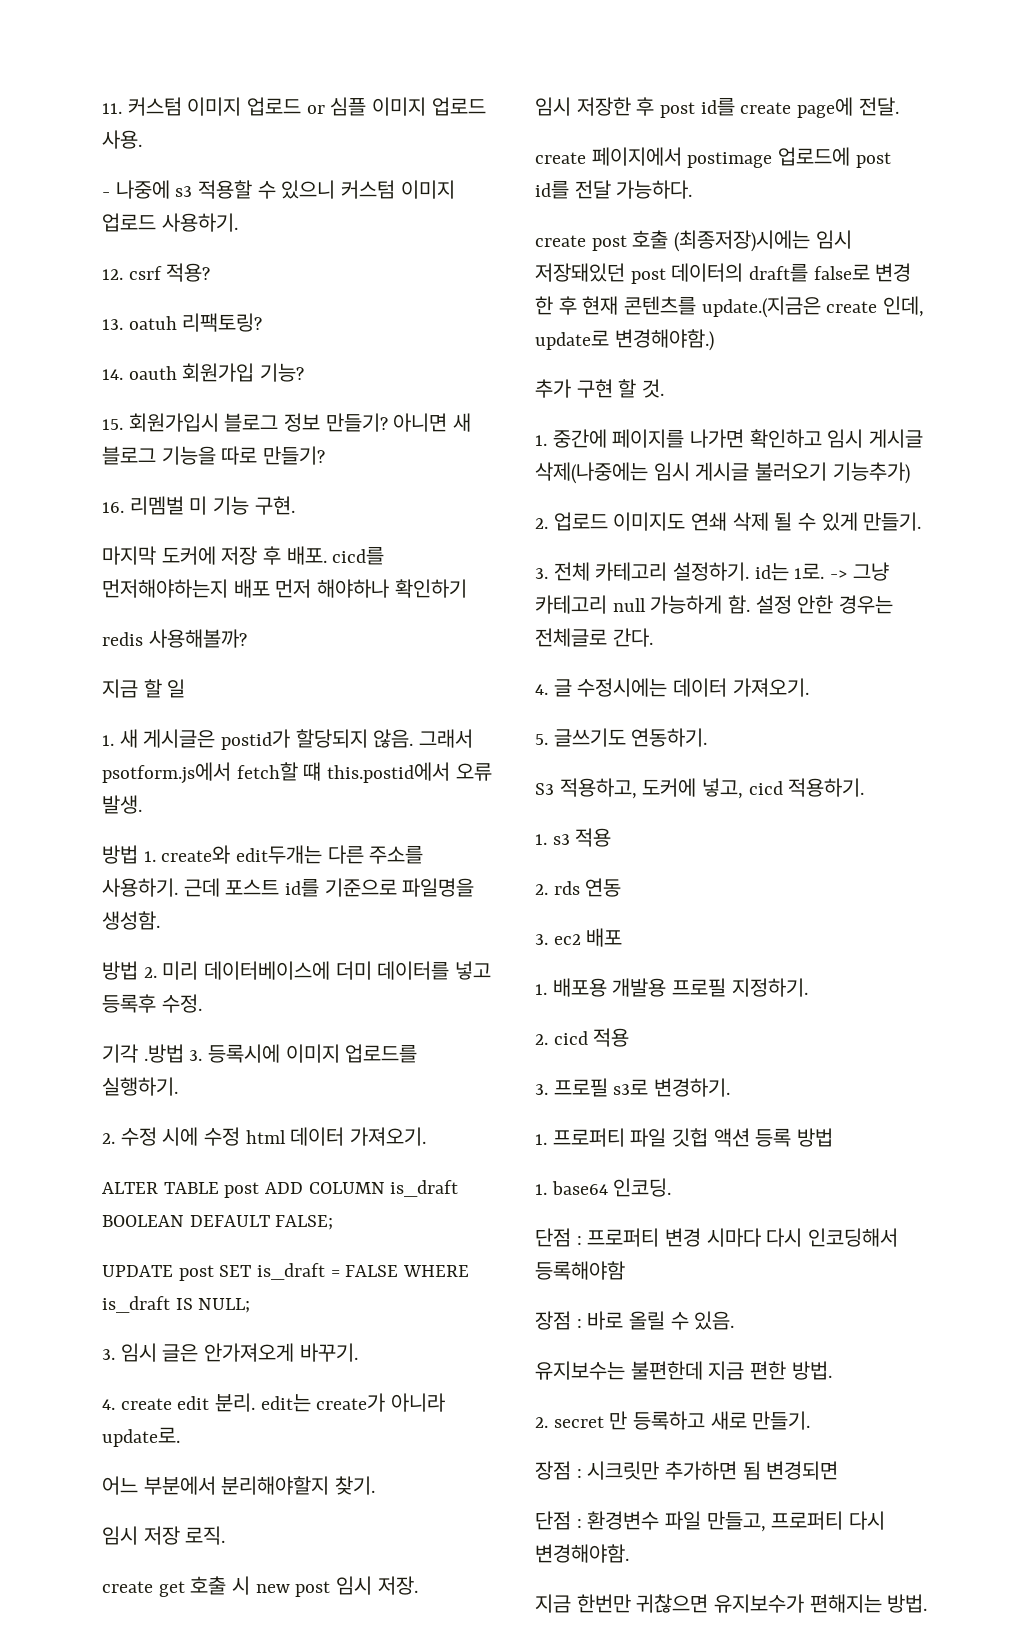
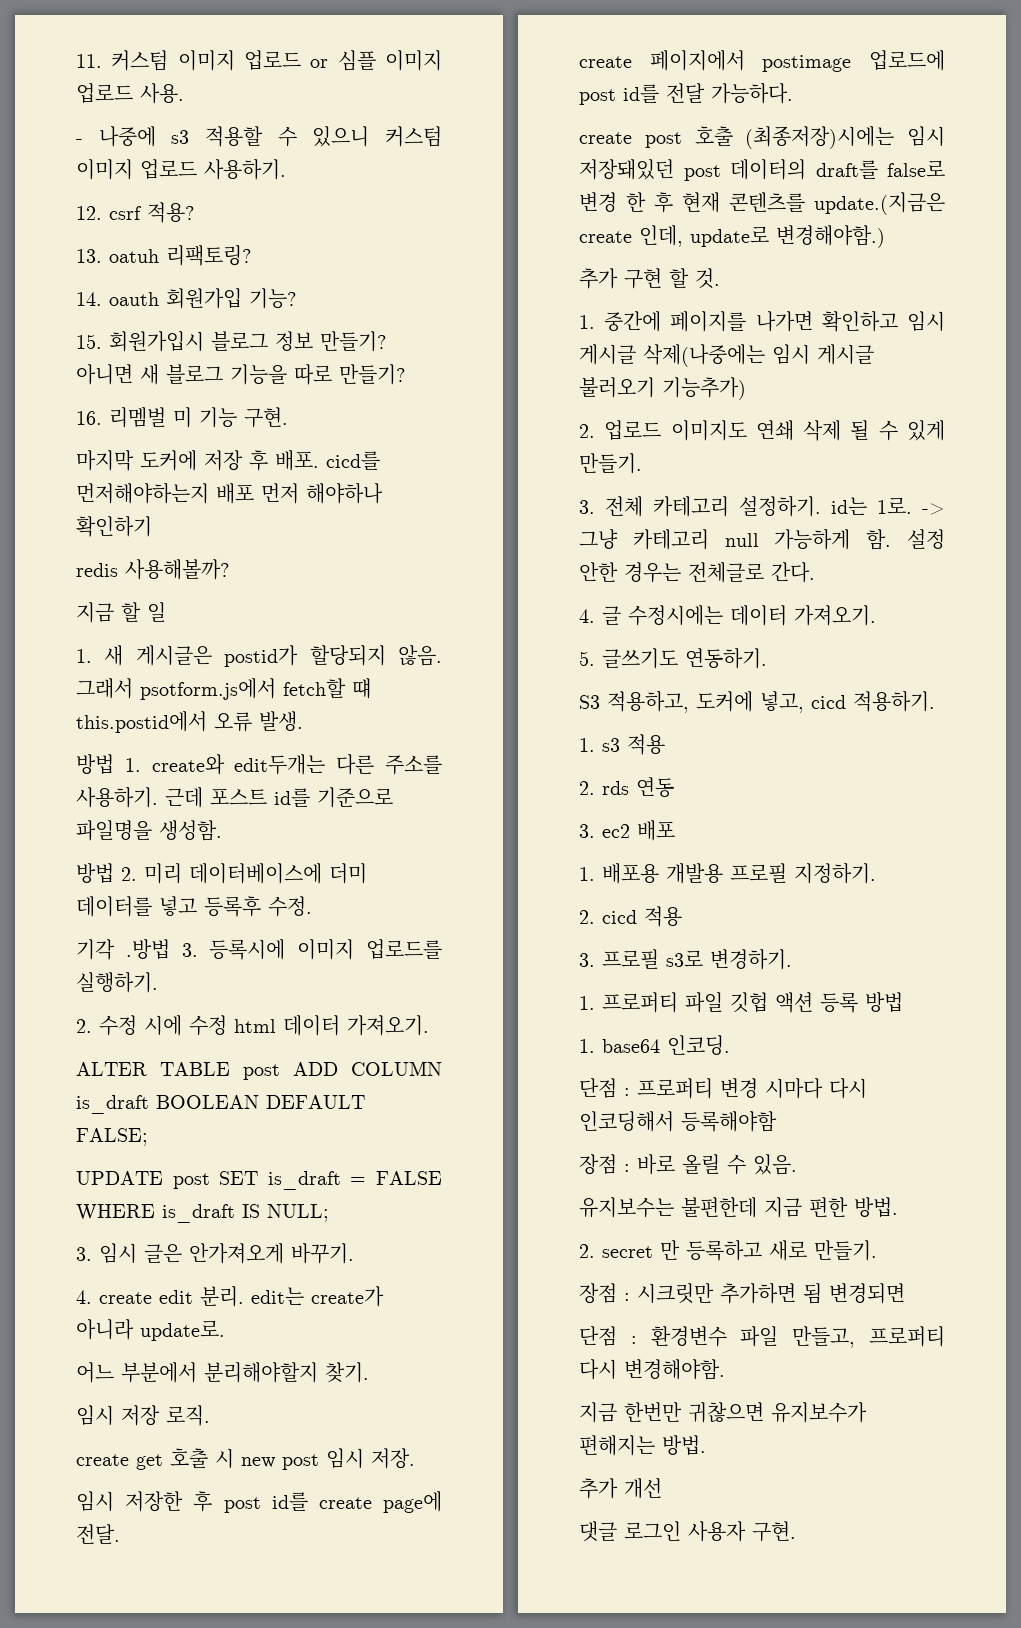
+ 추가 개선
+ 댓글 로그인 사용자 구현.

